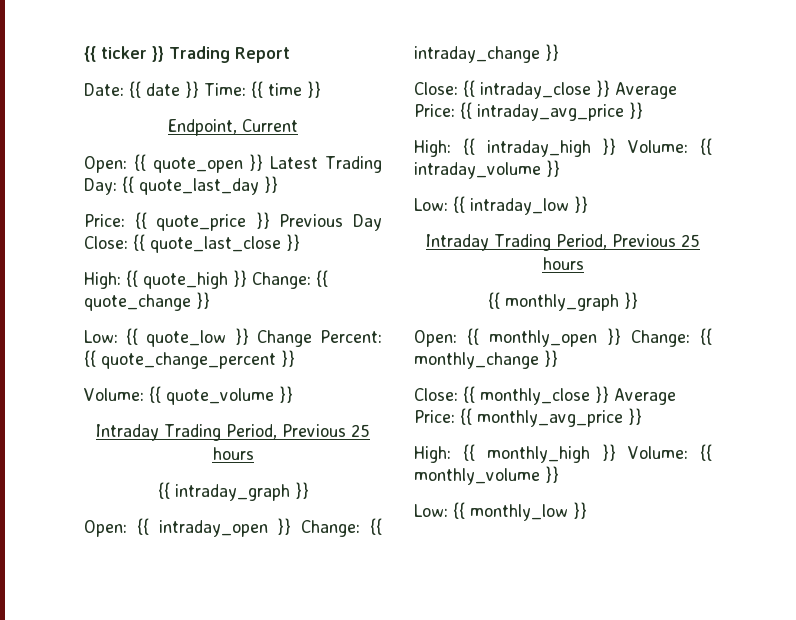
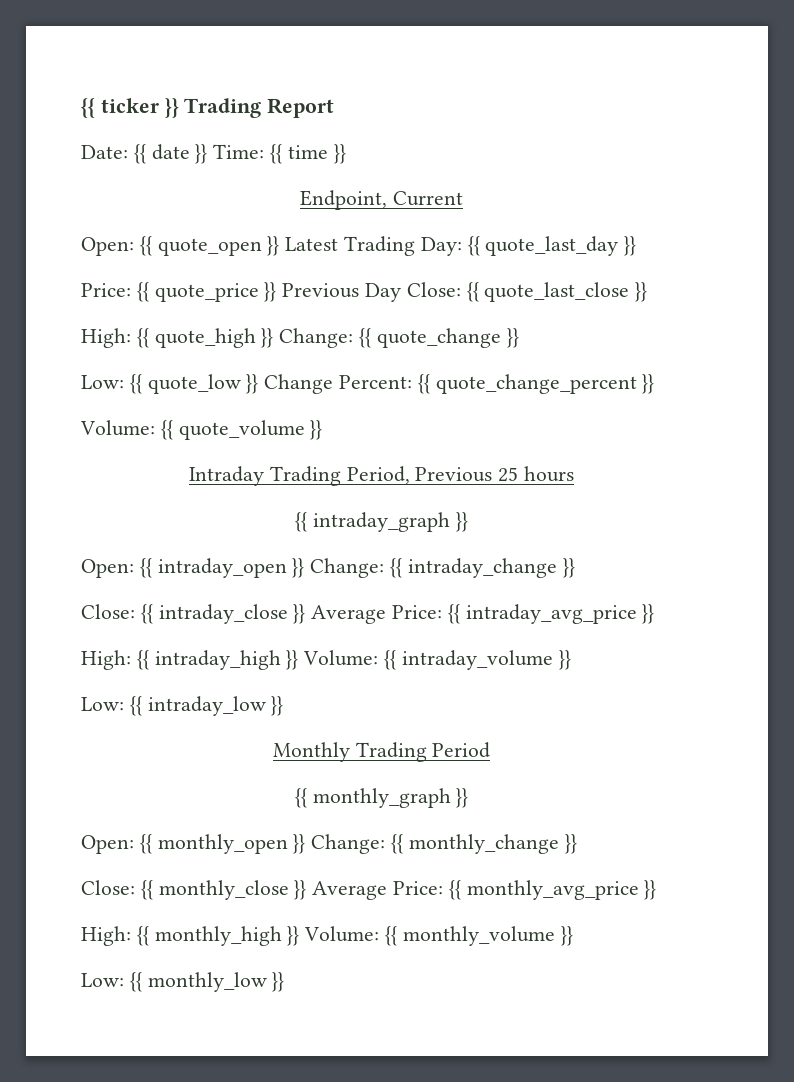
  Low: {{ intraday_low }}
- Intraday Trading Period, Previous 25 hours
+ Monthly Trading Period

